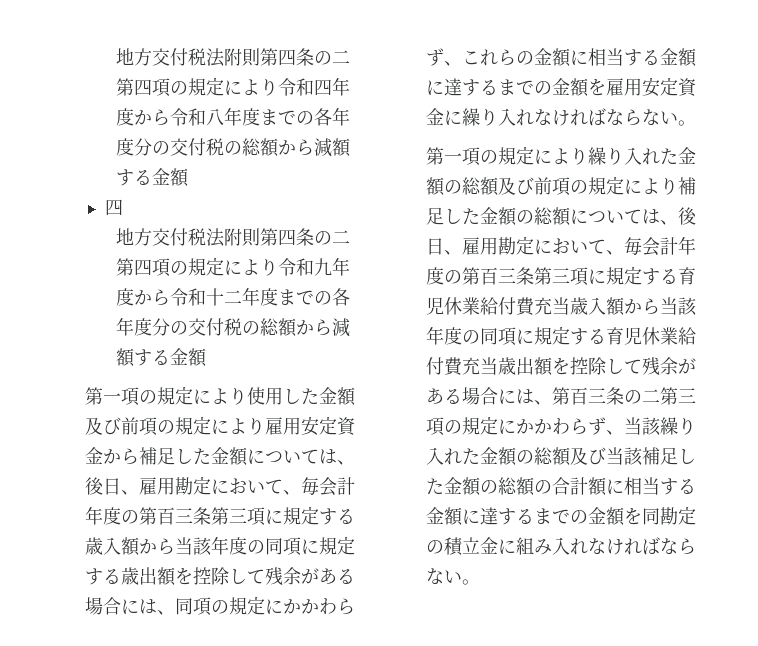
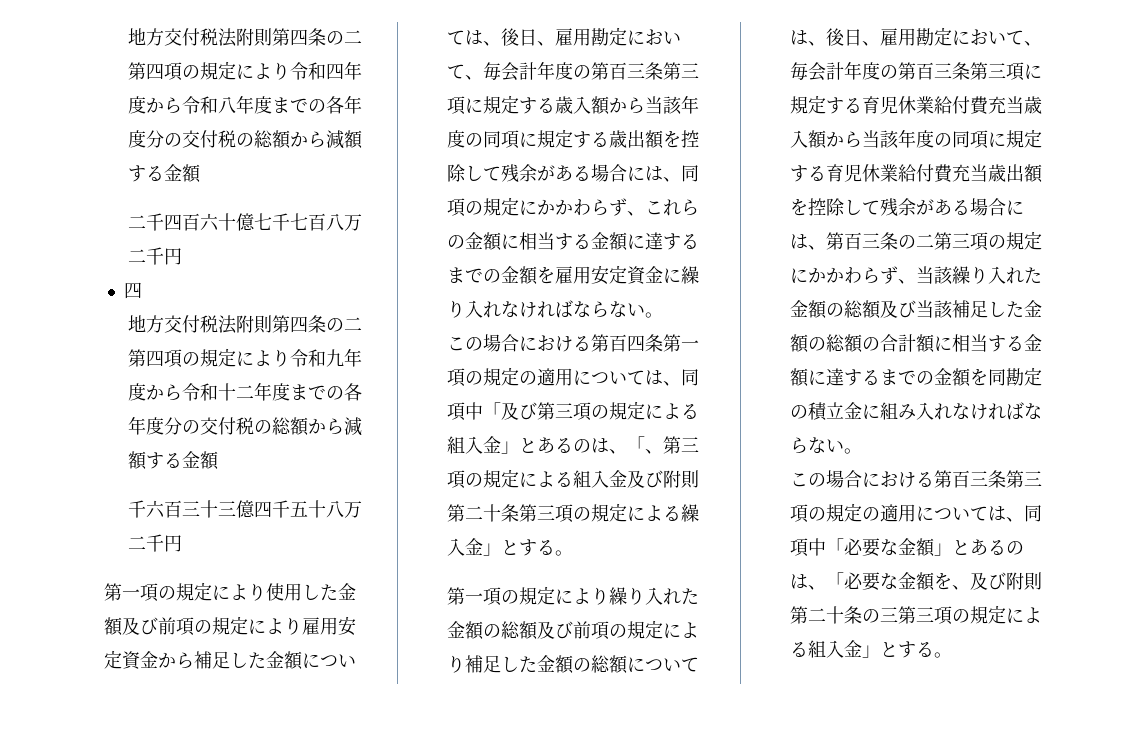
+ 二千四百六十億七千七百八万二千円
+ 千六百三十三億四千五十八万二千円
+ この場合における第百四条第一項の規定の適用については、同項中「及び第三項の規定による組入金」とあるのは、「、第三項の規定による組入金及び附則第二十条第三項の規定による繰入金」とする。
+ この場合における第百三条第三項の規定の適用については、同項中「必要な金額」とあるのは、「必要な金額を、及び附則第二十条の三第三項の規定による組入金」とする。

